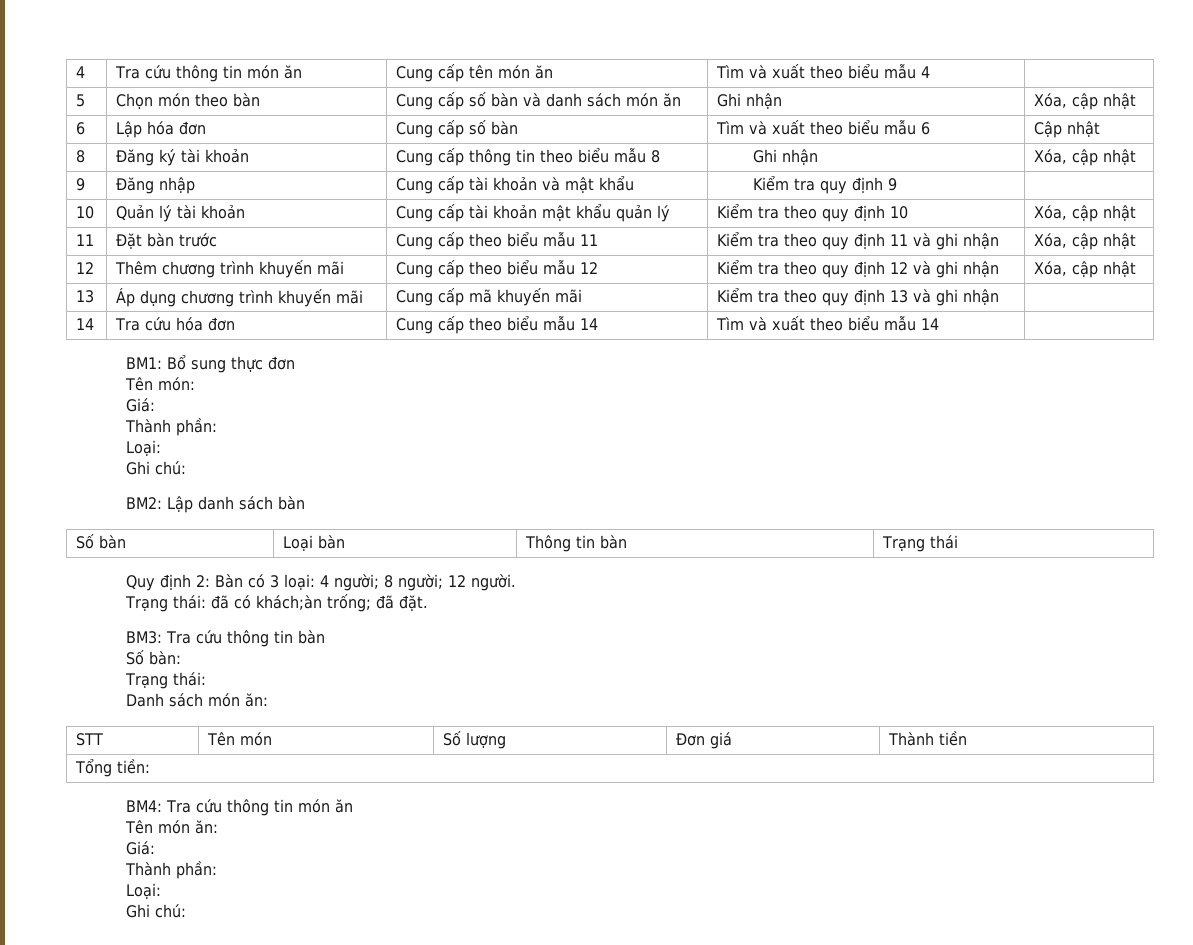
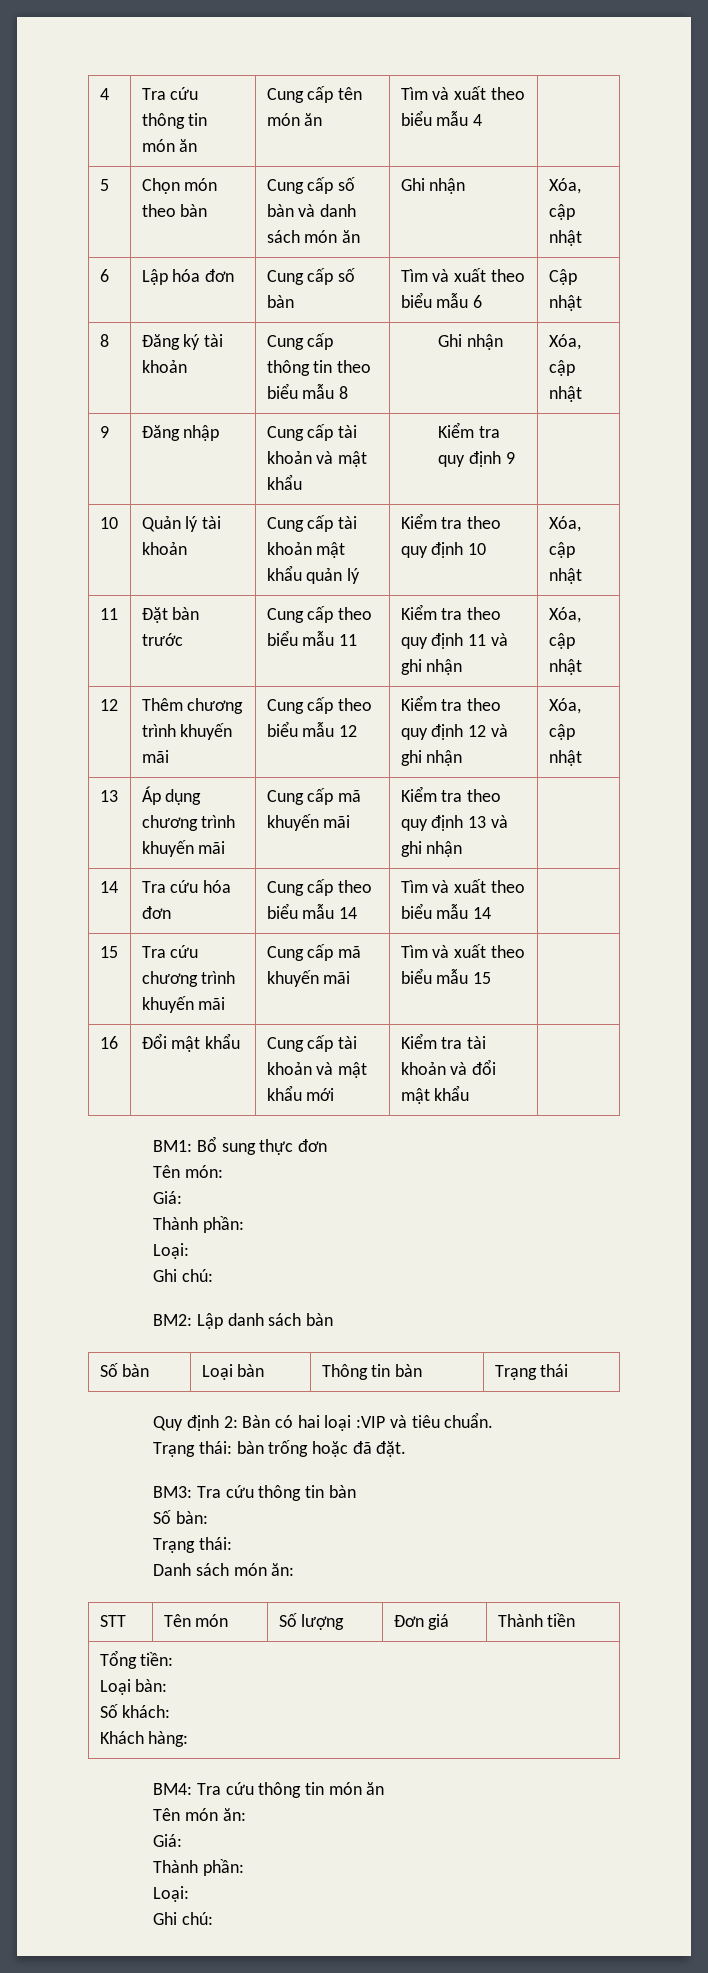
+ 15 | Tra cứu chương trình khuyến mãi | Cung cấp mã khuyến mãi | Tìm và xuất theo biểu mẫu 15 |
+ 16 | Đổi mật khẩu | Cung cấp tài khoản và mật khẩu mới | Kiểm tra tài khoản và đổi mật khẩu |
- Quy định 2: Bàn có 3 loại: 4 người; 8 người; 12 người.
- Trạng thái: đã có khách;àn trống; đã đặt.
+ Quy định 2: Bàn có hai loại :VIP và tiêu chuẩn.
+ Trạng thái: bàn trống hoặc đã đặt.
  Tổng tiền:
+ Loại bàn:
+ Số khách:
+ Khách hàng:

